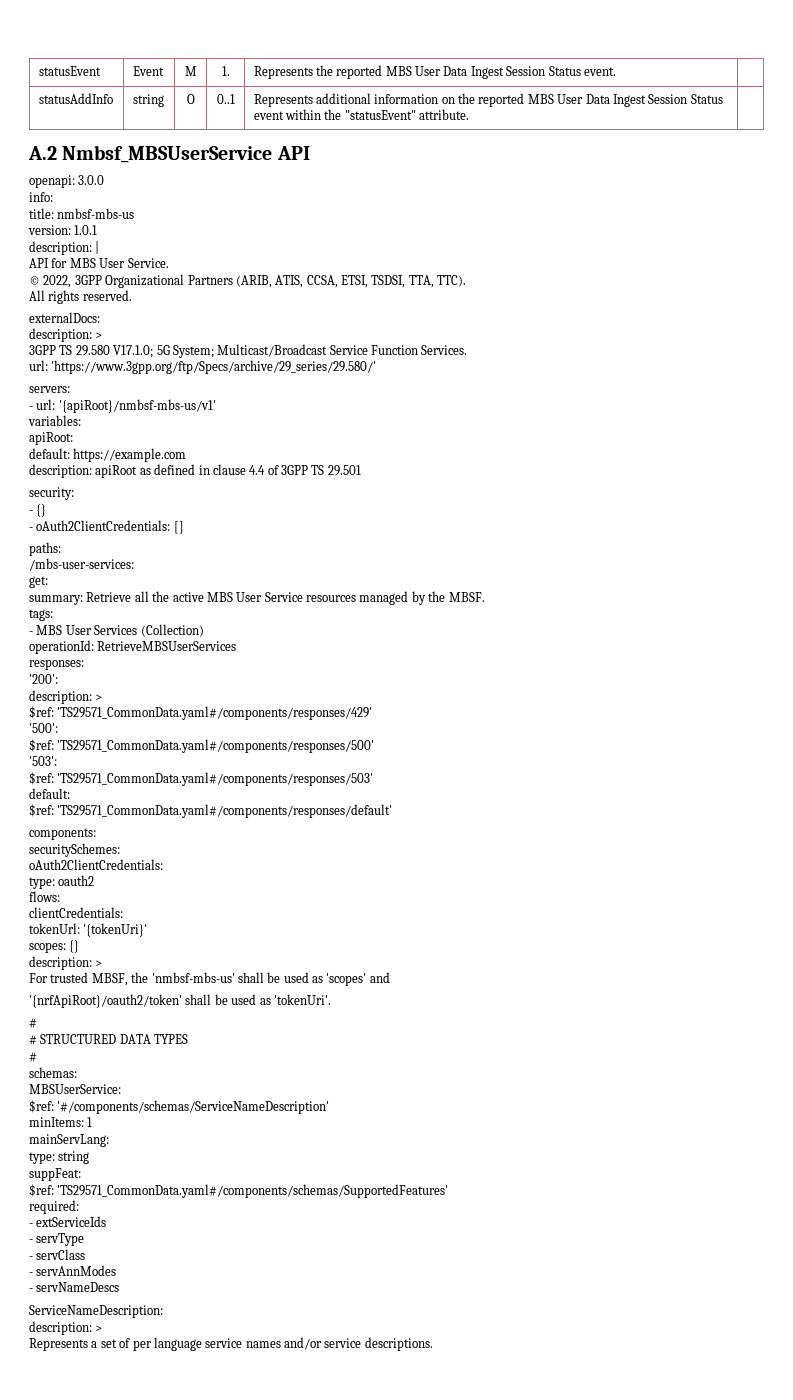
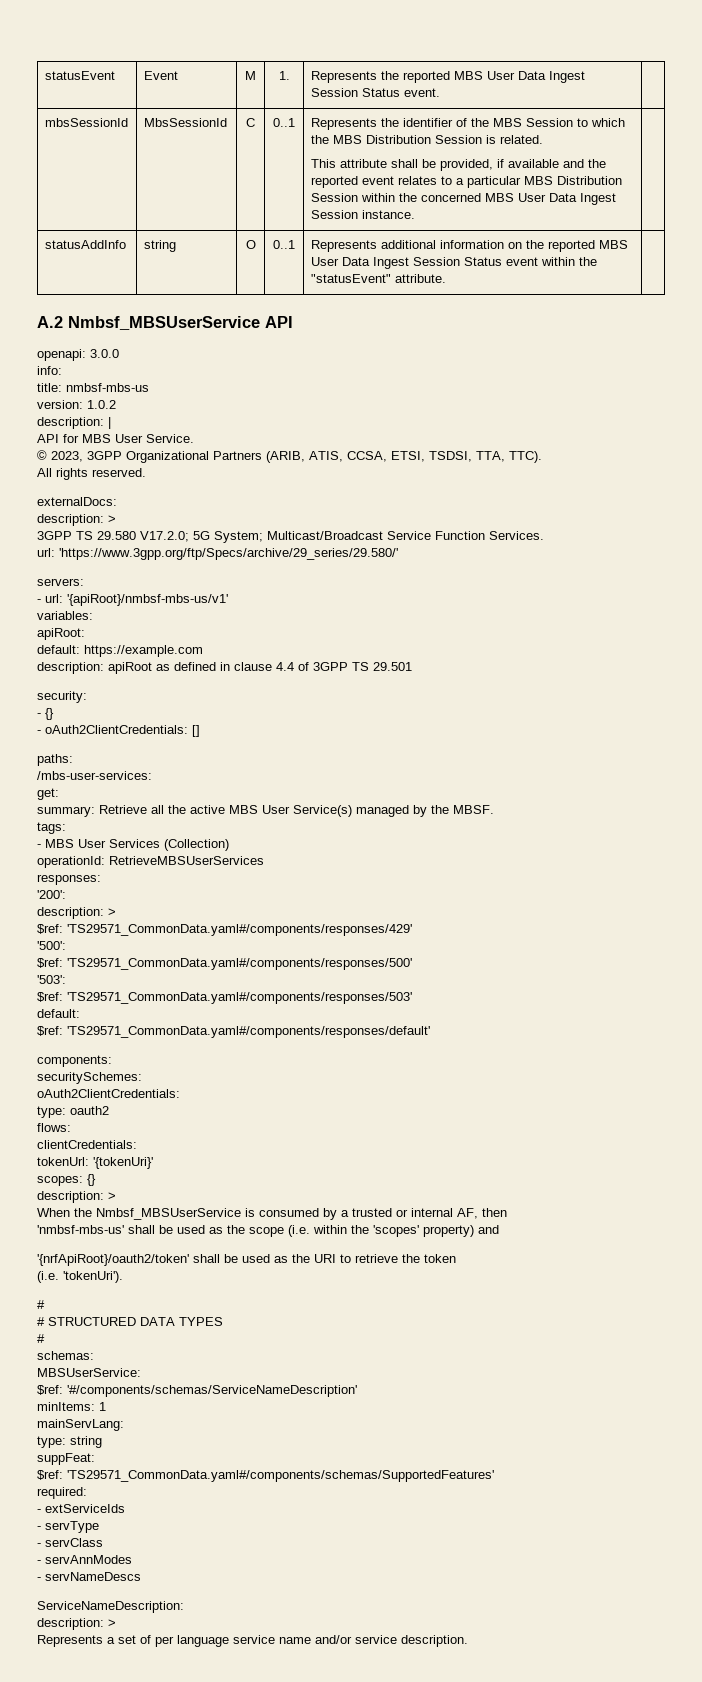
+ mbsSessionId | MbsSessionId | C | 0..1 | Represents the identifier of the MBS Session to which the MBS Distribution Session is related.
+ This attribute shall be provided, if available and the reported event relates to a particular MBS Distribution Session within the concerned MBS User Data Ingest Session instance.
- version: 1.0.1
+ version: 1.0.2
- © 2022, 3GPP Organizational Partners (ARIB, ATIS, CCSA, ETSI, TSDSI, TTA, TTC).
+ © 2023, 3GPP Organizational Partners (ARIB, ATIS, CCSA, ETSI, TSDSI, TTA, TTC).
- 3GPP TS 29.580 V17.1.0; 5G System; Multicast/Broadcast Service Function Services.
+ 3GPP TS 29.580 V17.2.0; 5G System; Multicast/Broadcast Service Function Services.
- summary: Retrieve all the active MBS User Service resources managed by the MBSF.
+ summary: Retrieve all the active MBS User Service(s) managed by the MBSF.
- For trusted MBSF, the 'nmbsf-mbs-us' shall be used as 'scopes' and
+ When the Nmbsf_MBSUserService is consumed by a trusted or internal AF, then
+ 'nmbsf-mbs-us' shall be used as the scope (i.e. within the 'scopes' property) and
- '{nrfApiRoot}/oauth2/token' shall be used as 'tokenUri'.
+ '{nrfApiRoot}/oauth2/token' shall be used as the URI to retrieve the token
+ (i.e. 'tokenUri').
- Represents a set of per language service names and/or service descriptions.
+ Represents a set of per language service name and/or service description.

